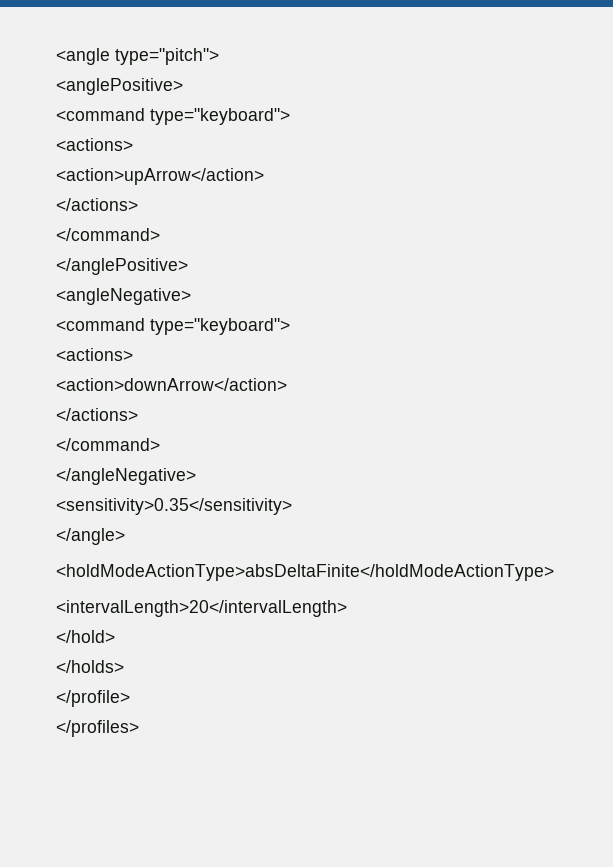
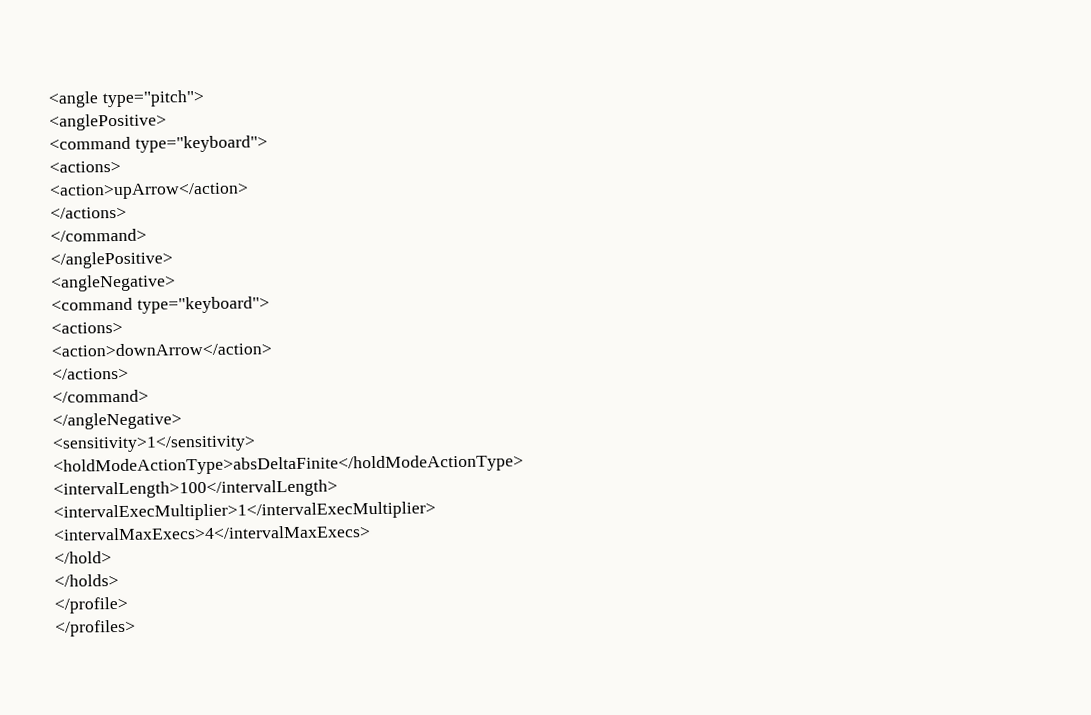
- <sensitivity>0.35</sensitivity>
- </angle>
+ <sensitivity>1</sensitivity>
- <intervalLength>20</intervalLength>
+ <intervalLength>100</intervalLength>
+ <intervalExecMultiplier>1</intervalExecMultiplier>
+ <intervalMaxExecs>4</intervalMaxExecs>

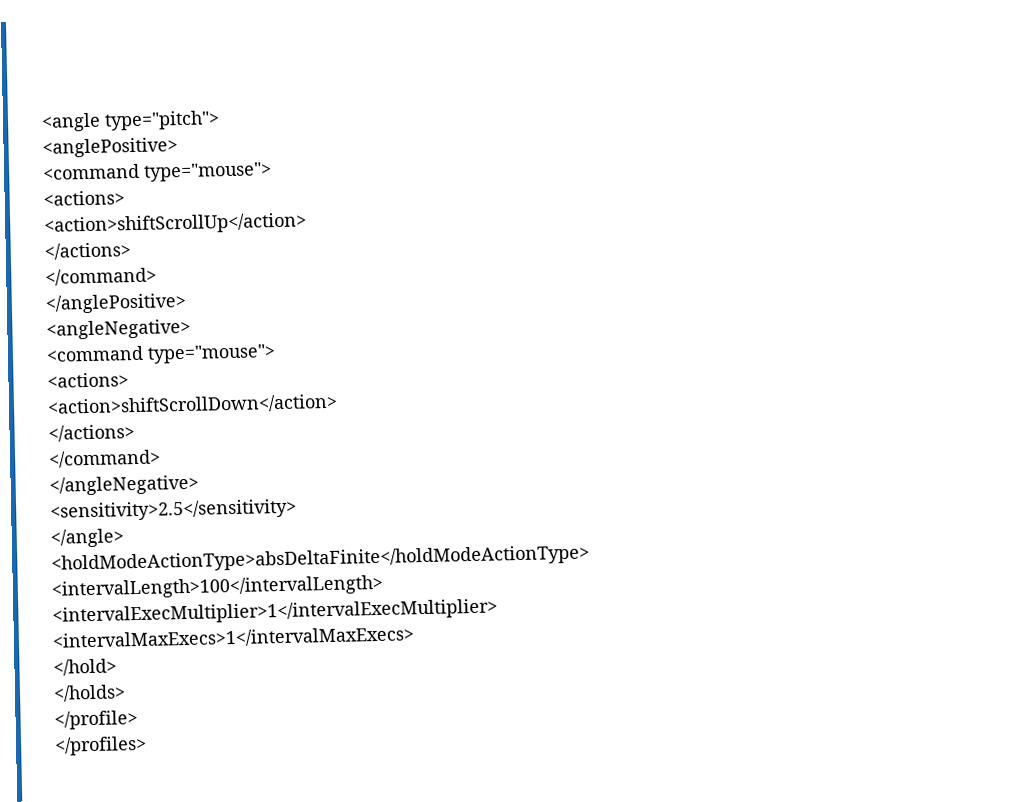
  <anglePositive>
- <command type="keyboard">
+ <command type="mouse">
  <actions>
- <action>upArrow</action>
+ <action>shiftScrollUp</action>
  <angleNegative>
- <command type="keyboard">
+ <command type="mouse">
  <actions>
- <action>downArrow</action>
+ <action>shiftScrollDown</action>
- <sensitivity>1</sensitivity>
+ <sensitivity>2.5</sensitivity>
+ </angle>
- <intervalMaxExecs>4</intervalMaxExecs>
+ <intervalMaxExecs>1</intervalMaxExecs>

